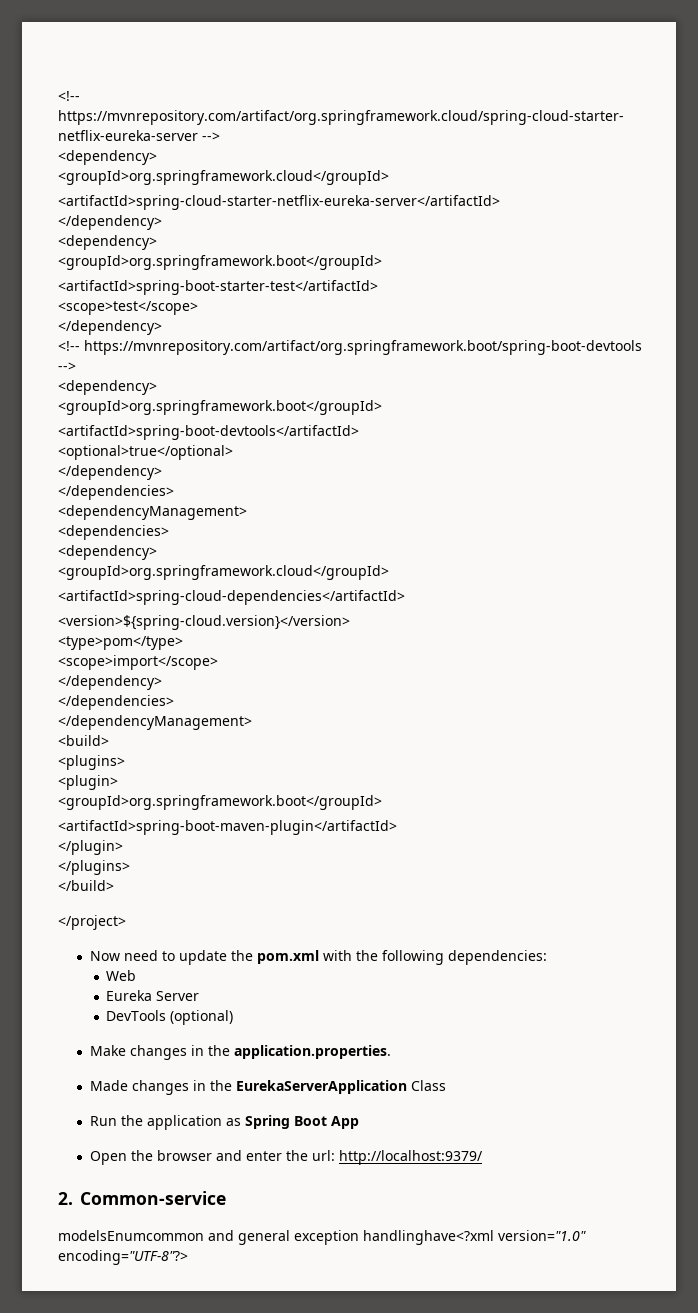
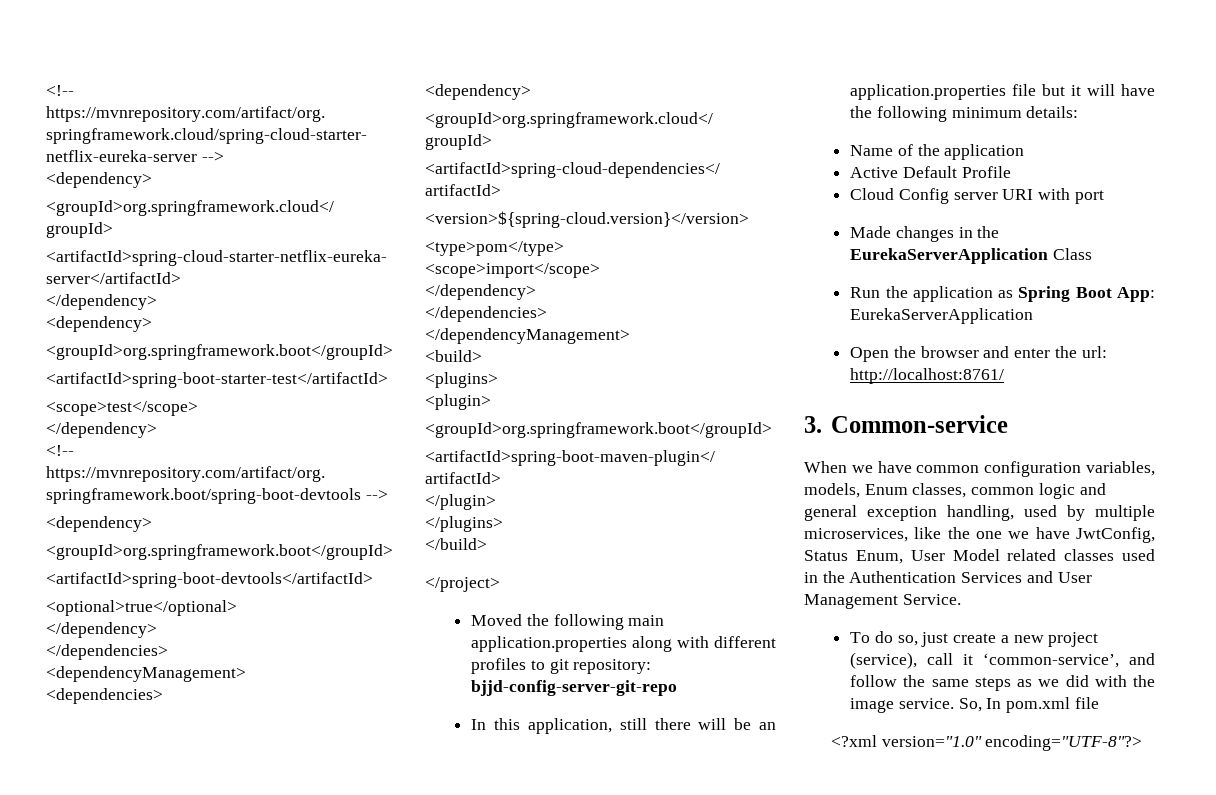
- Now need to update the pom.xml with the following dependencies:
- Web
- Eureka Server
- DevTools (optional)
- Make changes in the application.properties.
+ Moved the following main application.properties along with different profiles to git repository: bjjd-config-server-git-repo
+ In this application, still there will be an application.properties file but it will have the following minimum details:
+ Name of the application
+ Active Default Profile
+ Cloud Config server URI with port
- Run the application as Spring Boot App
+ Run the application as Spring Boot App: EurekaServerApplication
- Open the browser and enter the url: http://localhost:9379/
- 2. Common-service
+ Open the browser and enter the url: http://localhost:8761/
+ 3. Common-service
- modelsEnumcommon and general exception handlinghave<?xml version="1.0" encoding="UTF-8"?>
+ When we have common configuration variables, models, Enum classes, common logic and general exception handling, used by multiple microservices, like the one we have JwtConfig, Status Enum, User Model related classes used in the Authentication Services and User Management Service.
+ To do so, just create a new project (service), call it ‘common-service’, and follow the same steps as we did with the image service. So, In pom.xml file
+ <?xml version="1.0" encoding="UTF-8"?>

